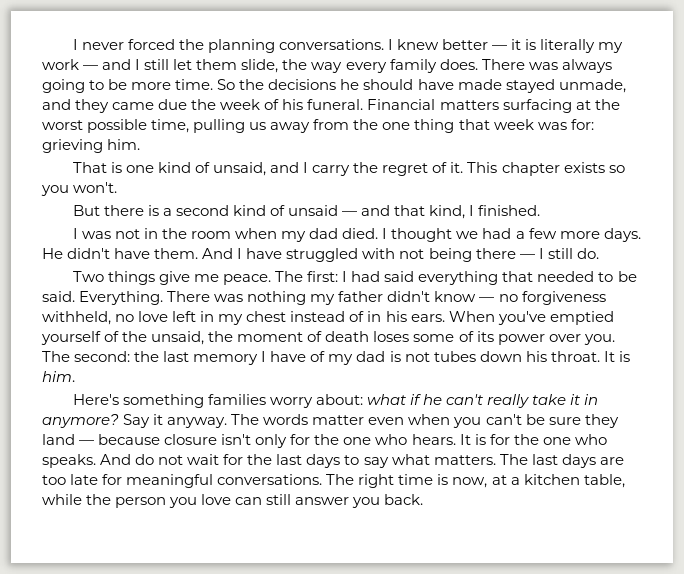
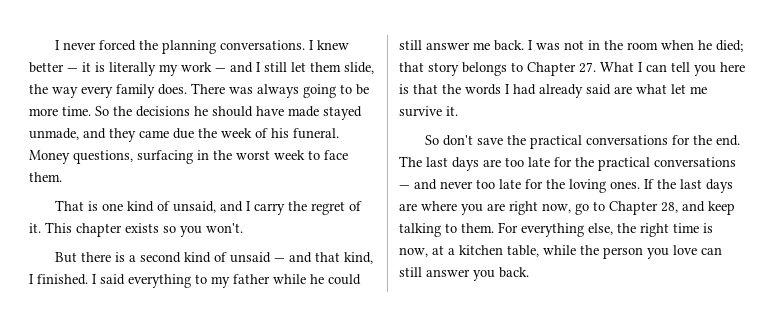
- Financial matters surfacing at the worst possible time, pulling us away from the one thing that week was for: grieving him.
+ Money questions, surfacing in the worst week to face them.
- But there is a second kind of unsaid — and that kind, I finished.
- I was not in the room when my dad died. I thought we had a few more days. He didn't have them. And I have struggled with not being there — I still do.
- Two things give me peace. The first: I had said everything that needed to be said. Everything. There was nothing my father didn't know — no forgiveness withheld, no love left in my chest instead of in his ears. When you've emptied yourself of the unsaid, the moment of death loses some of its power over you. The second: the last memory I have of my dad is not tubes down his throat. It is him.
- Here's something families worry about: what if he can't really take it in anymore? Say it anyway. The words matter even when you can't be sure they land — because closure isn't only for the one who hears. It is for the one who speaks. And do not wait for the last days to say what matters.
+ But there is a second kind of unsaid — and that kind, I finished. I said everything to my father while he could still answer me back. I was not in the room when he died; that story belongs to Chapter 27. What I can tell you here is that the words I had already said are what let me survive it.
+ So don't save the practical conversations for the end.
- The last days are too late for meaningful conversations. The right time is now, at a kitchen table, while the person you love can still answer you back.
+ The last days are too late for the practical conversations — and never too late for the loving ones. If the last days are where you are right now, go to Chapter 28, and keep talking to them. For everything else, the right time is now, at a kitchen table, while the person you love can still answer you back.

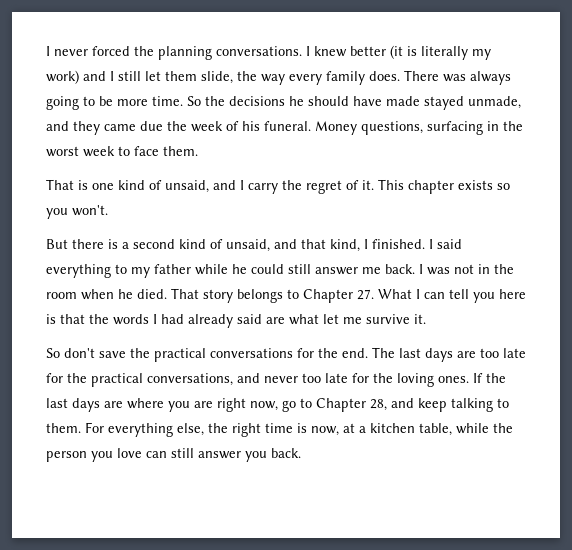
- I knew better — it is literally my work — and I still let them slide, the way every family does.
+ I knew better (it is literally my work) and I still let them slide, the way every family does.
- But there is a second kind of unsaid — and that kind, I finished.
+ But there is a second kind of unsaid, and that kind, I finished.
- I was not in the room when he died; that story belongs to Chapter 27. What I can tell you here is that the words I had already said are what let me survive it.
+ I was not in the room when he died. That story belongs to Chapter 27. What I can tell you here is that the words I had already said are what let me survive it.
- The last days are too late for the practical conversations — and never too late for the loving ones.
+ The last days are too late for the practical conversations, and never too late for the loving ones.

